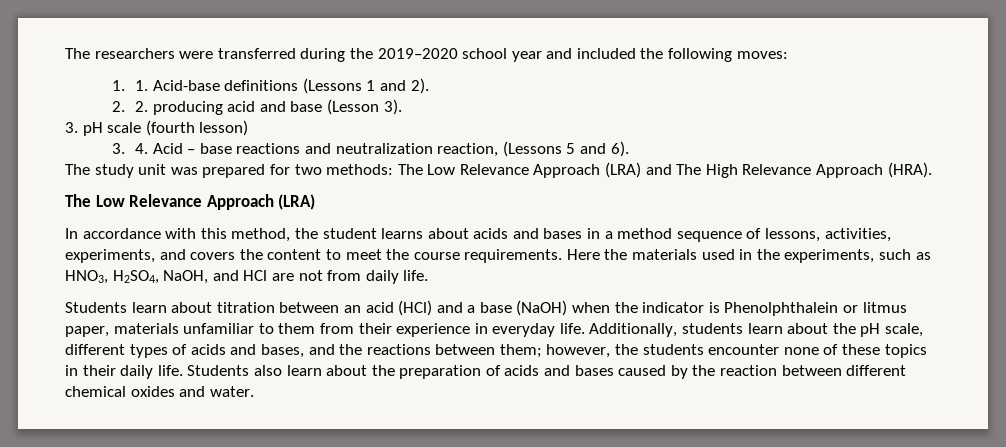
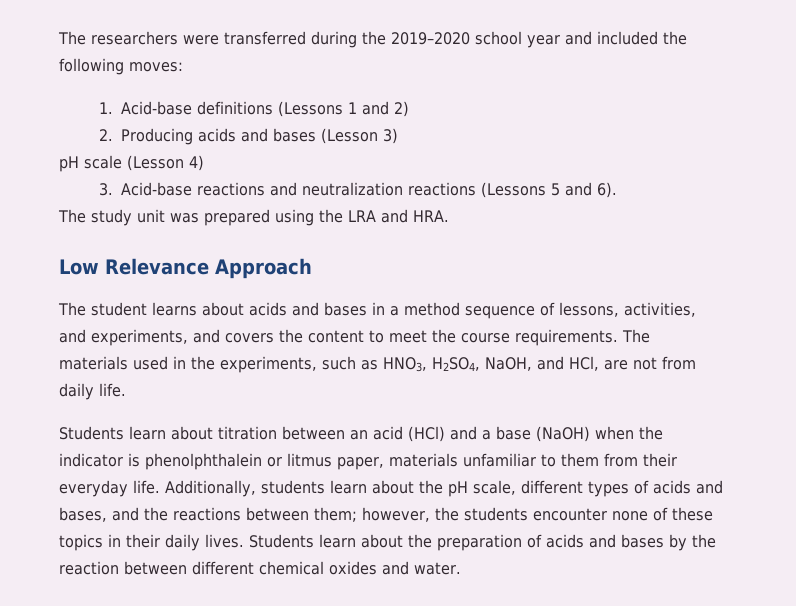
- 1. 1. Acid-base definitions (Lessons 1 and 2).
- 2. 2. producing acid and base (Lesson 3).
- 3. pH scale (fourth lesson)
- 3. 4. Acid – base reactions and neutralization reaction, (Lessons 5 and 6).
+ 1. Acid-base definitions (Lessons 1 and 2)
+ 2. Producing acids and bases (Lesson 3)
+ pH scale (Lesson 4)
+ 3. Acid-base reactions and neutralization reactions (Lessons 5 and 6).
- The study unit was prepared for two methods: The Low Relevance Approach (LRA) and The High Relevance Approach (HRA).
- The Low Relevance Approach (LRA)
- In accordance with this method, the student learns about acids and bases in a method sequence of lessons, activities, experiments, and covers the content to meet the course requirements.
+ The study unit was prepared using the LRA and HRA.
+ Low Relevance Approach
+ The student learns about acids and bases in a method sequence of lessons, activities, and experiments, and covers the content to meet the course requirements.
- Here the materials used in the experiments, such as HNO3, H2SO4, NaOH, and HCl are not from daily life.
+ The materials used in the experiments, such as HNO3, H2SO4, NaOH, and HCl, are not from daily life.
- Students learn about titration between an acid (HCl) and a base (NaOH) when the indicator is Phenolphthalein or litmus paper, materials unfamiliar to them from their experience in everyday life.
+ Students learn about titration between an acid (HCl) and a base (NaOH) when the indicator is phenolphthalein or litmus paper, materials unfamiliar to them from their everyday life.
- Additionally, students learn about the pH scale, different types of acids and bases, and the reactions between them; however, the students encounter none of these topics in their daily life. Students also learn about the preparation of acids and bases caused by the reaction between different chemical oxides and water.
+ Additionally, students learn about the pH scale, different types of acids and bases, and the reactions between them; however, the students encounter none of these topics in their daily lives. Students learn about the preparation of acids and bases by the reaction between different chemical oxides and water.

